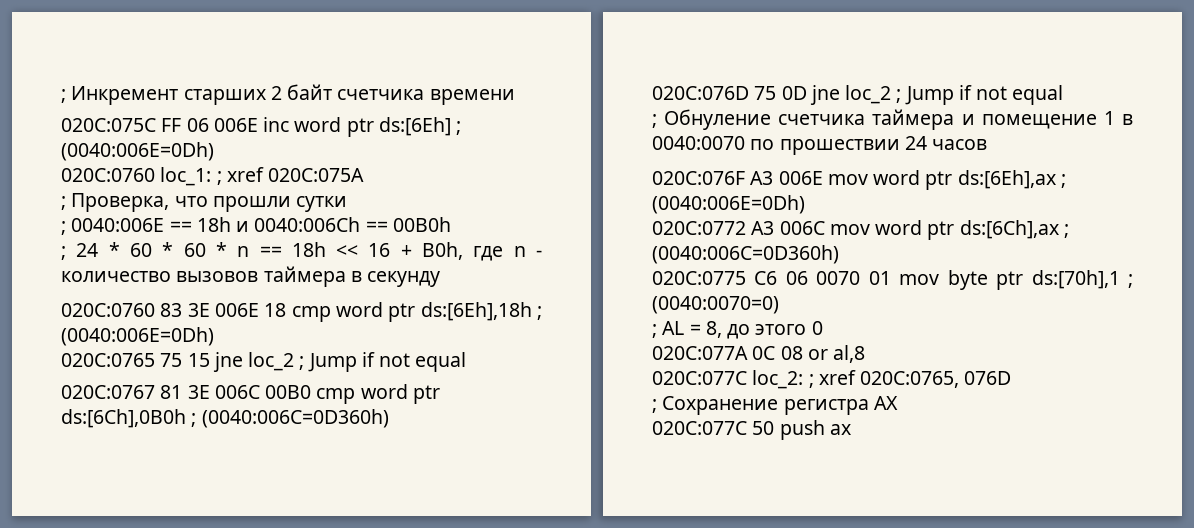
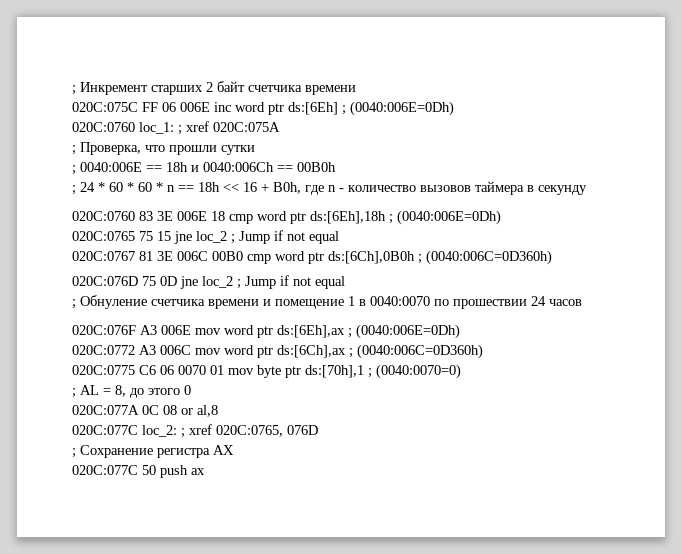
- ; Обнуление счетчика таймера и помещение 1 в 0040:0070 по прошествии 24 часов
+ ; Обнуление счетчика времени и помещение 1 в 0040:0070 по прошествии 24 часов

